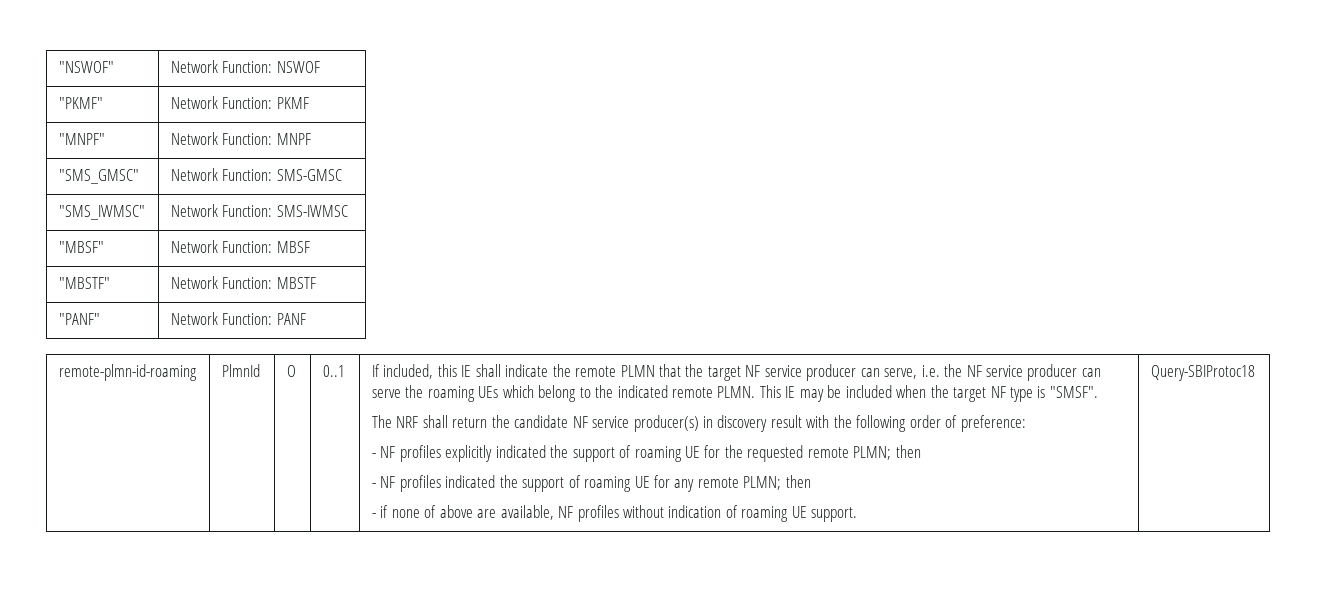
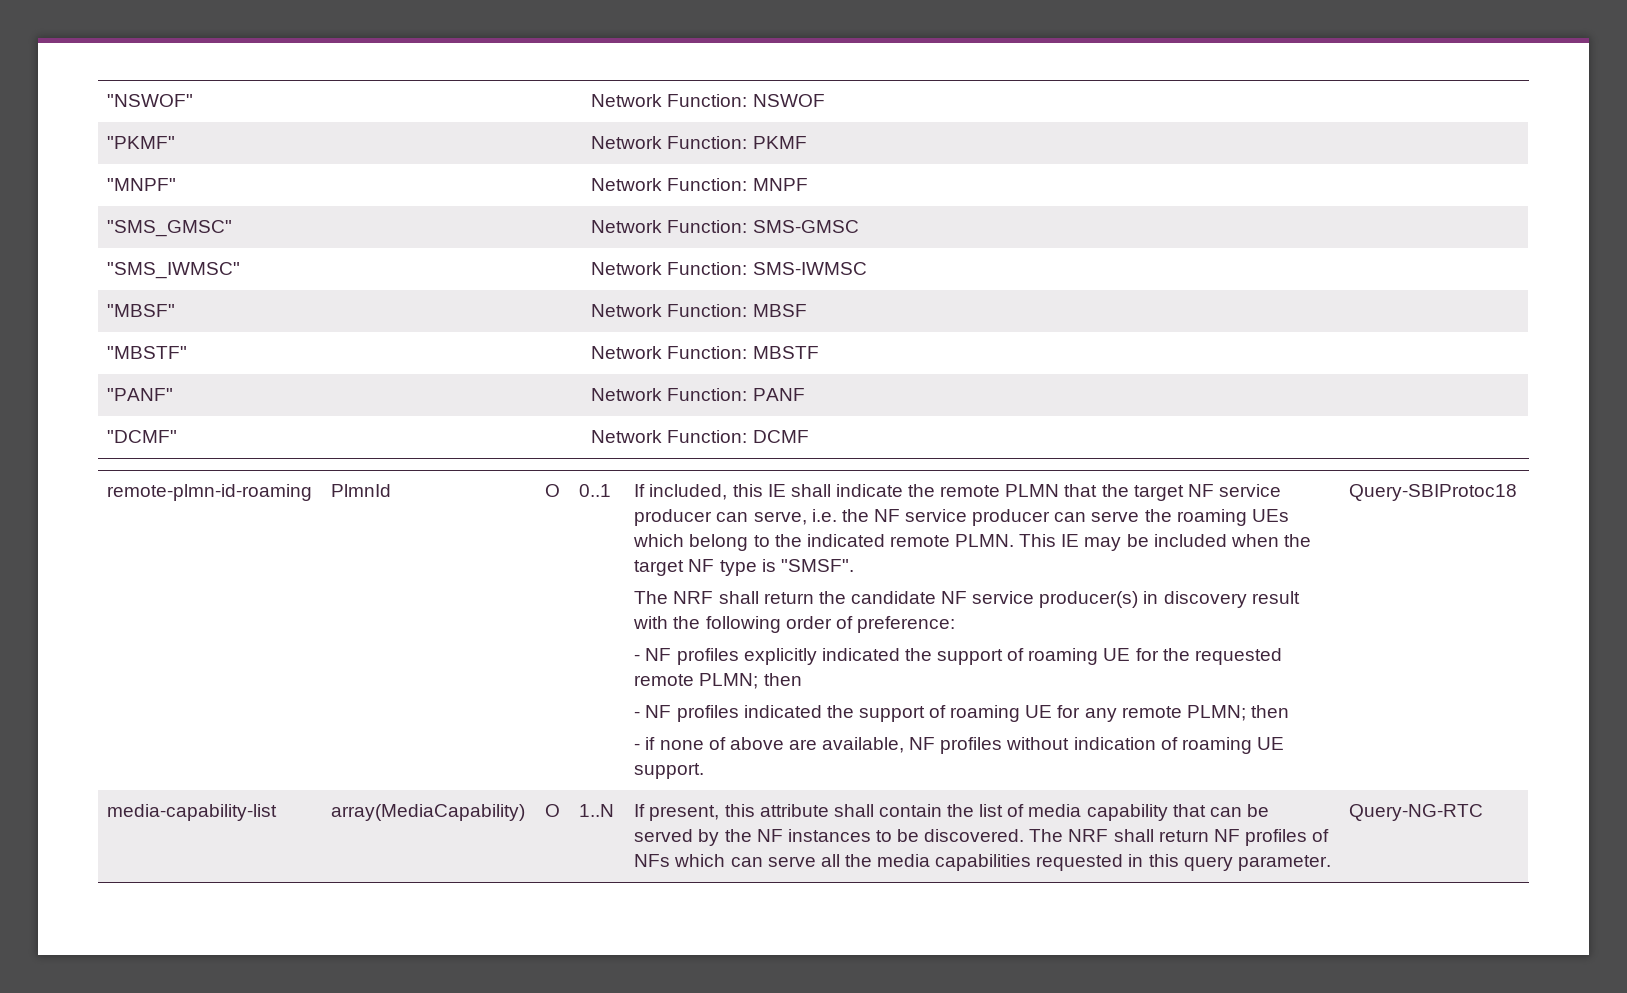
+ "DCMF" | Network Function: DCMF
+ media-capability-list | array(MediaCapability) | O | 1..N | If present, this attribute shall contain the list of media capability that can be served by the NF instances to be discovered. The NRF shall return NF profiles of NFs which can serve all the media capabilities requested in this query parameter. | Query-NG-RTC

